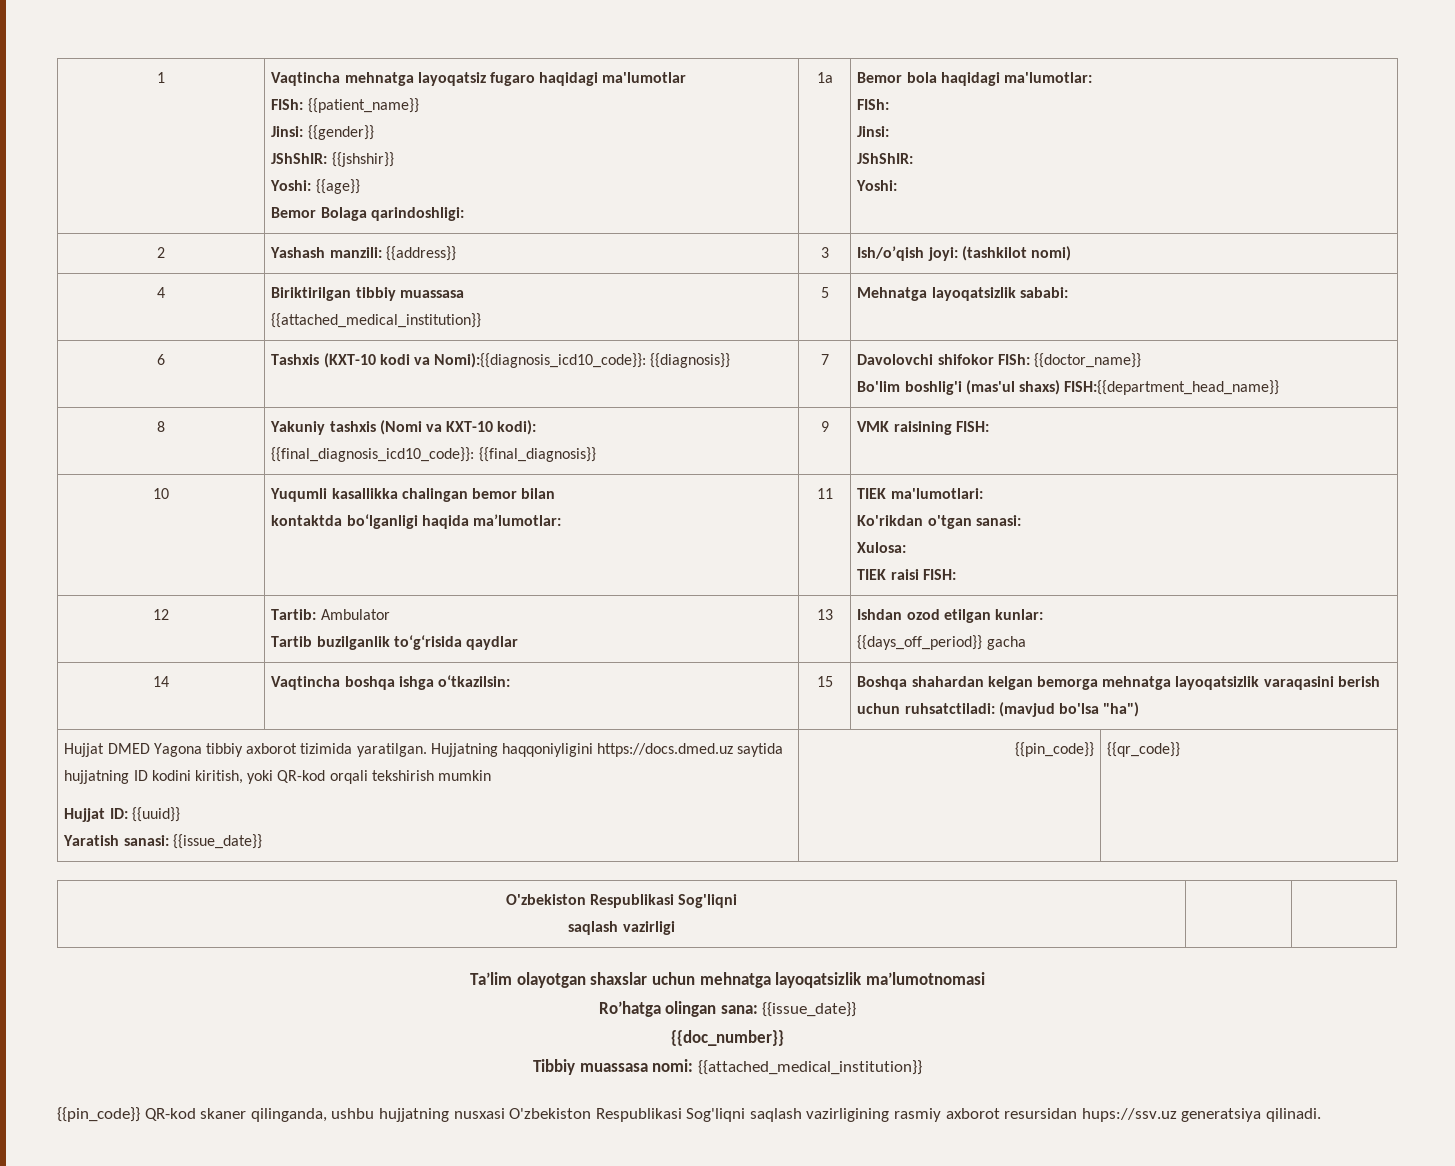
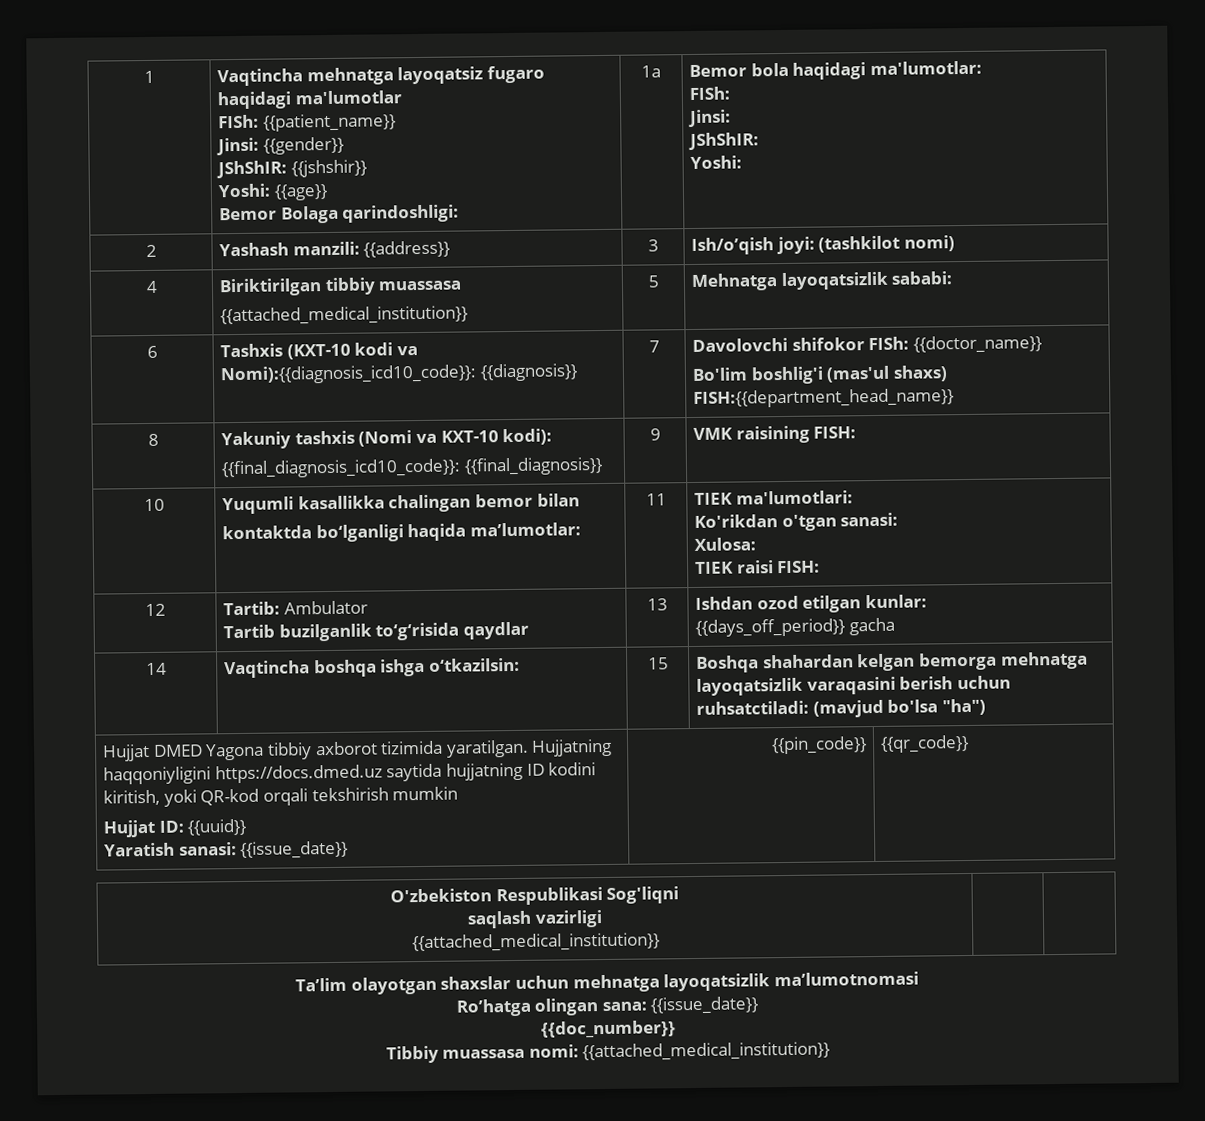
  Hujjat DMED Yagona tibbiy axborot tizimida yaratilgan. Hujjatning haqqoniyligini https://docs.dmed.uz saytida hujjatning ID kodini kiritish, yoki QR-kod orqali tekshirish mumkin
  Hujjat ID: {{uuid}}
  Yaratish sanasi: {{issue_date}} | {{pin_code}} | {{qr_code}}
  О'zbekiston Respublikasi Sog'liqni
- saqlash vazirligi | |
+ saqlash vazirligi
+ {{attached_medical_institution}} | |
- {{pin_code}} QR-kod skaner qilinganda, ushbu hujjatning nusxasi O'zbekiston Respublikasi Sog'liqni saqlash vazirligining rasmiy axborot resursidan hups://ssv.uz generatsiya qilinadi.

